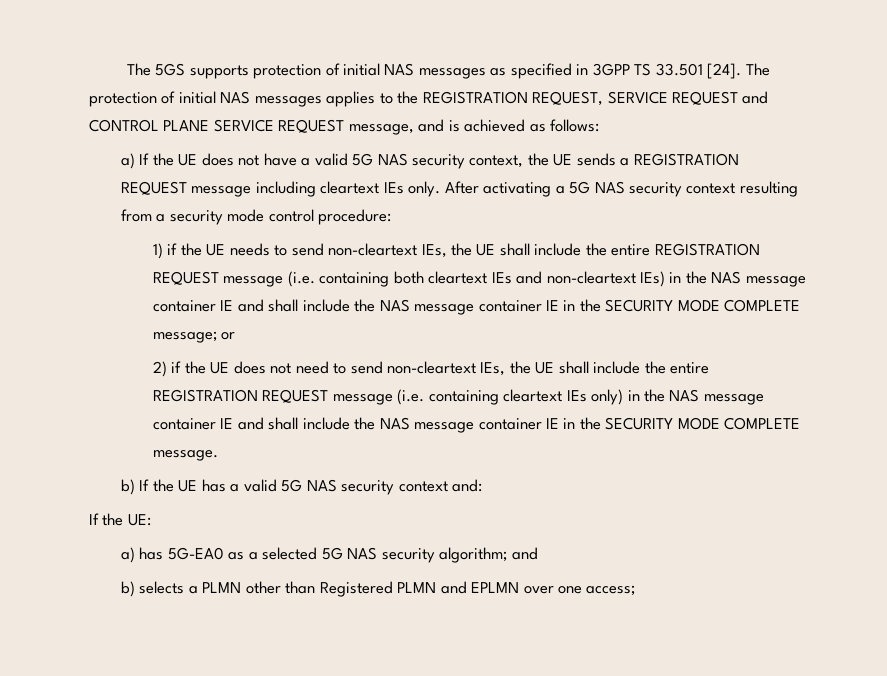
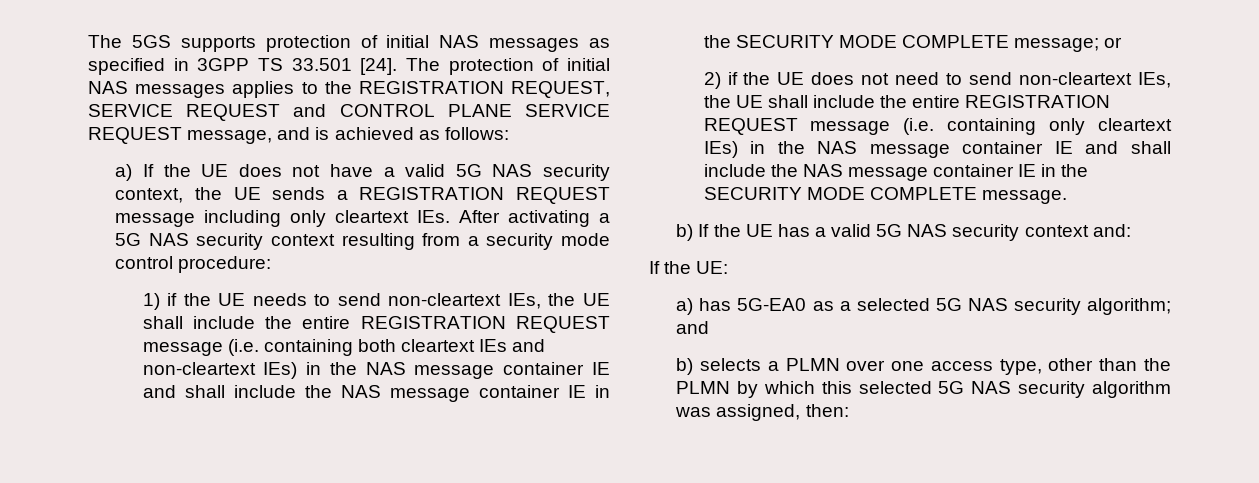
- a) If the UE does not have a valid 5G NAS security context, the UE sends a REGISTRATION REQUEST message including cleartext IEs only. After activating a 5G NAS security context resulting from a security mode control procedure:
+ a) If the UE does not have a valid 5G NAS security context, the UE sends a REGISTRATION REQUEST message including only cleartext IEs. After activating a 5G NAS security context resulting from a security mode control procedure:
- 2) if the UE does not need to send non-cleartext IEs, the UE shall include the entire REGISTRATION REQUEST message (i.e. containing cleartext IEs only) in the NAS message container IE and shall include the NAS message container IE in the SECURITY MODE COMPLETE message.
+ 2) if the UE does not need to send non-cleartext IEs, the UE shall include the entire REGISTRATION REQUEST message (i.e. containing only cleartext IEs) in the NAS message container IE and shall include the NAS message container IE in the SECURITY MODE COMPLETE message.
- b) selects a PLMN other than Registered PLMN and EPLMN over one access;
+ b) selects a PLMN over one access type, other than the PLMN by which this selected 5G NAS security algorithm was assigned, then:

